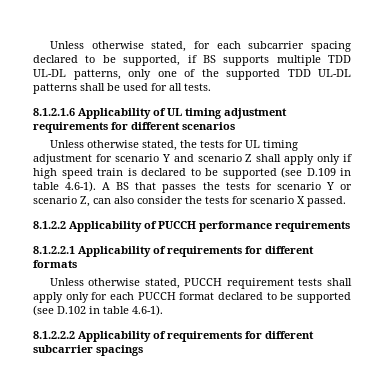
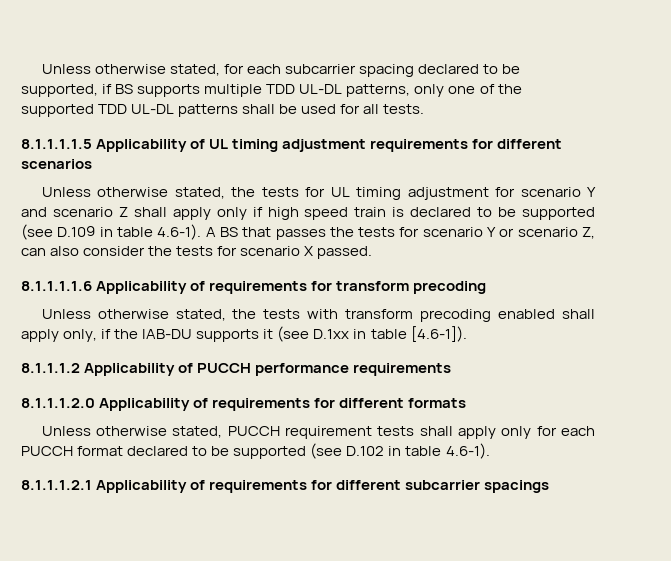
- 8.1.2.1.6 Applicability of UL timing adjustment requirements for different scenarios
+ 8.1.1.1.1.5 Applicability of UL timing adjustment requirements for different scenarios
- 8.1.2.2 Applicability of PUCCH performance requirements
+ 8.1.1.1.1.6 Applicability of requirements for transform precoding
+ Unless otherwise stated, the tests with transform precoding enabled shall apply only, if the IAB-DU supports it (see D.1xx in table [4.6-1]).
+ 8.1.1.1.2 Applicability of PUCCH performance requirements
- 8.1.2.2.1 Applicability of requirements for different formats
+ 8.1.1.1.2.0 Applicability of requirements for different formats
- 8.1.2.2.2 Applicability of requirements for different subcarrier spacings
+ 8.1.1.1.2.1 Applicability of requirements for different subcarrier spacings

